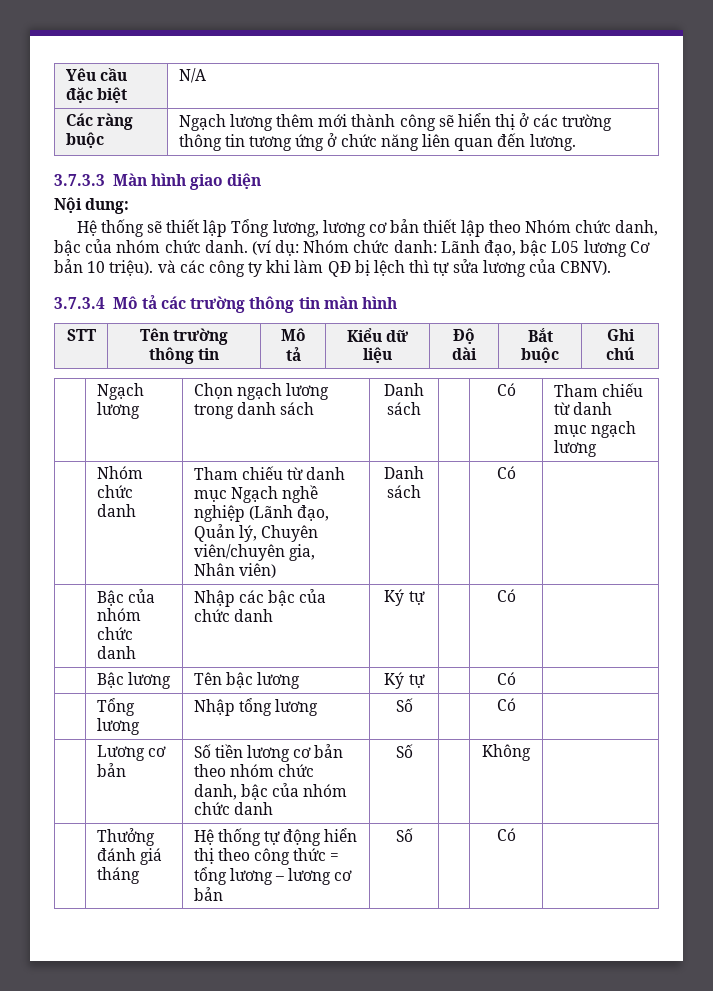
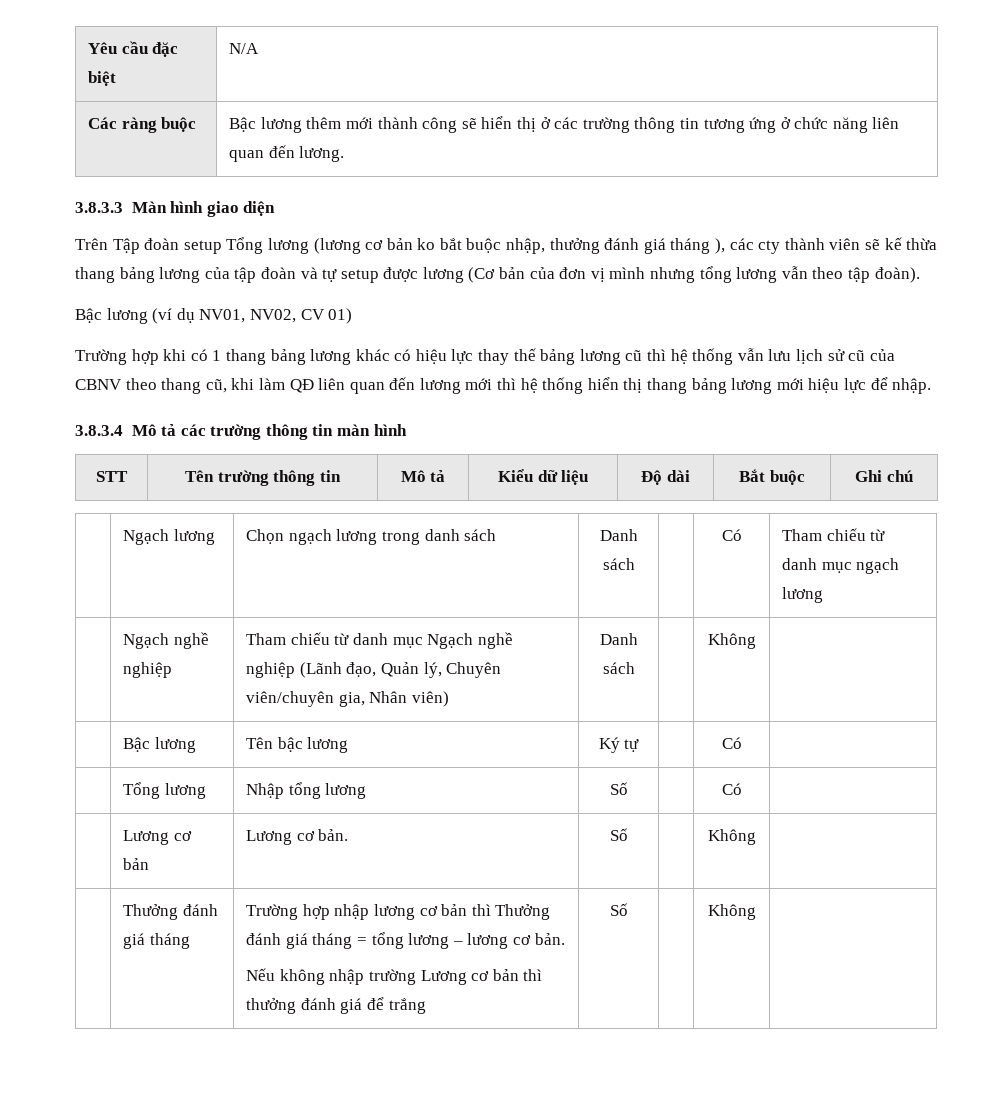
- Các ràng buộc | Ngạch lương thêm mới thành công sẽ hiển thị ở các trường thông tin tương ứng ở chức năng liên quan đến lương.
+ Các ràng buộc | Bậc lương thêm mới thành công sẽ hiển thị ở các trường thông tin tương ứng ở chức năng liên quan đến lương.
- 3.7.3.3 Màn hình giao diện
+ 3.8.3.3 Màn hình giao diện
- Nội dung:
- Hệ thống sẽ thiết lập Tổng lương, lương cơ bản thiết lập theo Nhóm chức danh, bậc của nhóm chức danh. (ví dụ: Nhóm chức danh: Lãnh đạo, bậc L05 lương Cơ bản 10 triệu). và các công ty khi làm QĐ bị lệch thì tự sửa lương của CBNV).
- 3.7.3.4 Mô tả các trường thông tin màn hình
+ Trên Tập đoàn setup Tổng lương (lương cơ bản ko bắt buộc nhập, thưởng đánh giá tháng ), các cty thành viên sẽ kế thừa thang bảng lương của tập đoàn và tự setup được lương (Cơ bản của đơn vị mình nhưng tổng lương vẫn theo tập đoàn).
+ Bậc lương (ví dụ NV01, NV02, CV 01)
+ Trường hợp khi có 1 thang bảng lương khác có hiệu lực thay thế bảng lương cũ thì hệ thống vẫn lưu lịch sử cũ của CBNV theo thang cũ, khi làm QĐ liên quan đến lương mới thì hệ thống hiển thị thang bảng lương mới hiệu lực để nhập.
+ 3.8.3.4 Mô tả các trường thông tin màn hình
- | Nhóm chức danh | Tham chiếu từ danh mục Ngạch nghề nghiệp (Lãnh đạo, Quản lý, Chuyên viên/chuyên gia, Nhân viên) | Danh sách | | Có |
- | Bậc của nhóm chức danh | Nhập các bậc của chức danh | Ký tự | | Có |
+ | Ngạch nghề nghiệp | Tham chiếu từ danh mục Ngạch nghề nghiệp (Lãnh đạo, Quản lý, Chuyên viên/chuyên gia, Nhân viên) | Danh sách | | Không |
- | Lương cơ bản | Số tiền lương cơ bản theo nhóm chức danh, bậc của nhóm chức danh | Số | | Không |
+ | Lương cơ bản | Lương cơ bản. | Số | | Không |
- | Thưởng đánh giá tháng | Hệ thống tự động hiển thị theo công thức = tổng lương – lương cơ bản | Số | | Có |
+ | Thưởng đánh giá tháng | Trường hợp nhập lương cơ bản thì Thưởng đánh giá tháng = tổng lương – lương cơ bản.
+ Nếu không nhập trường Lương cơ bản thì thưởng đánh giá để trắng | Số | | Không |

